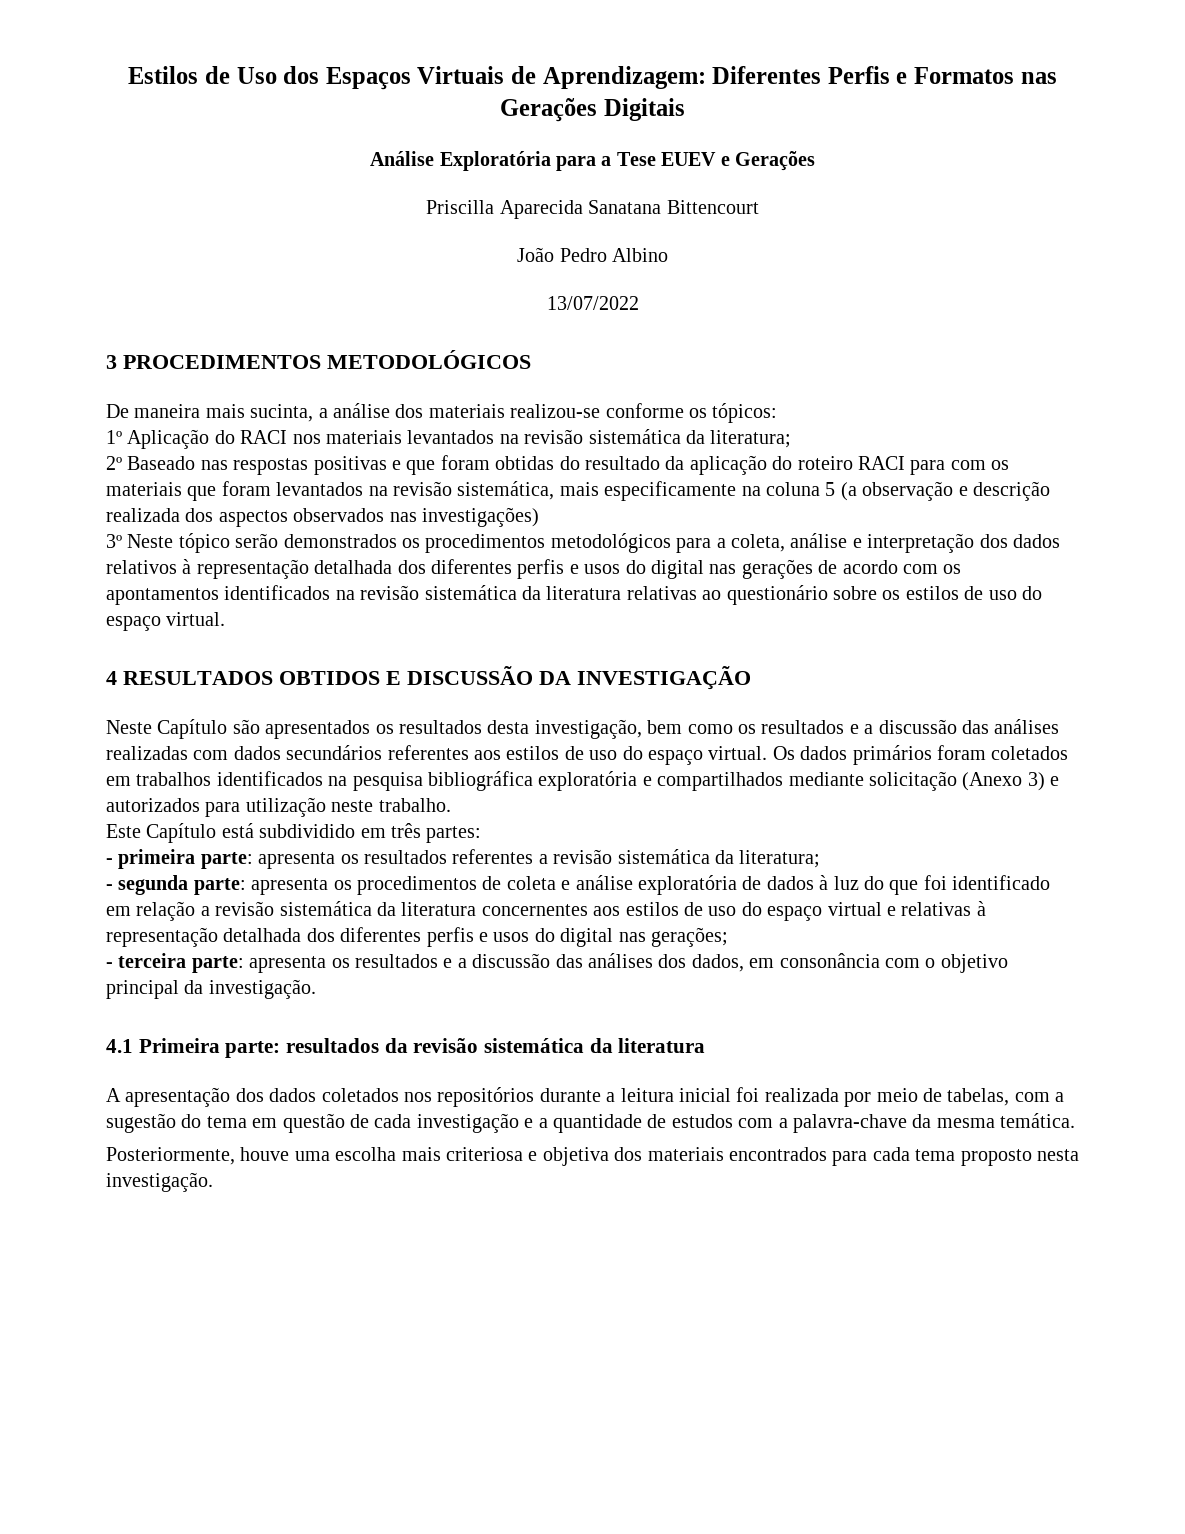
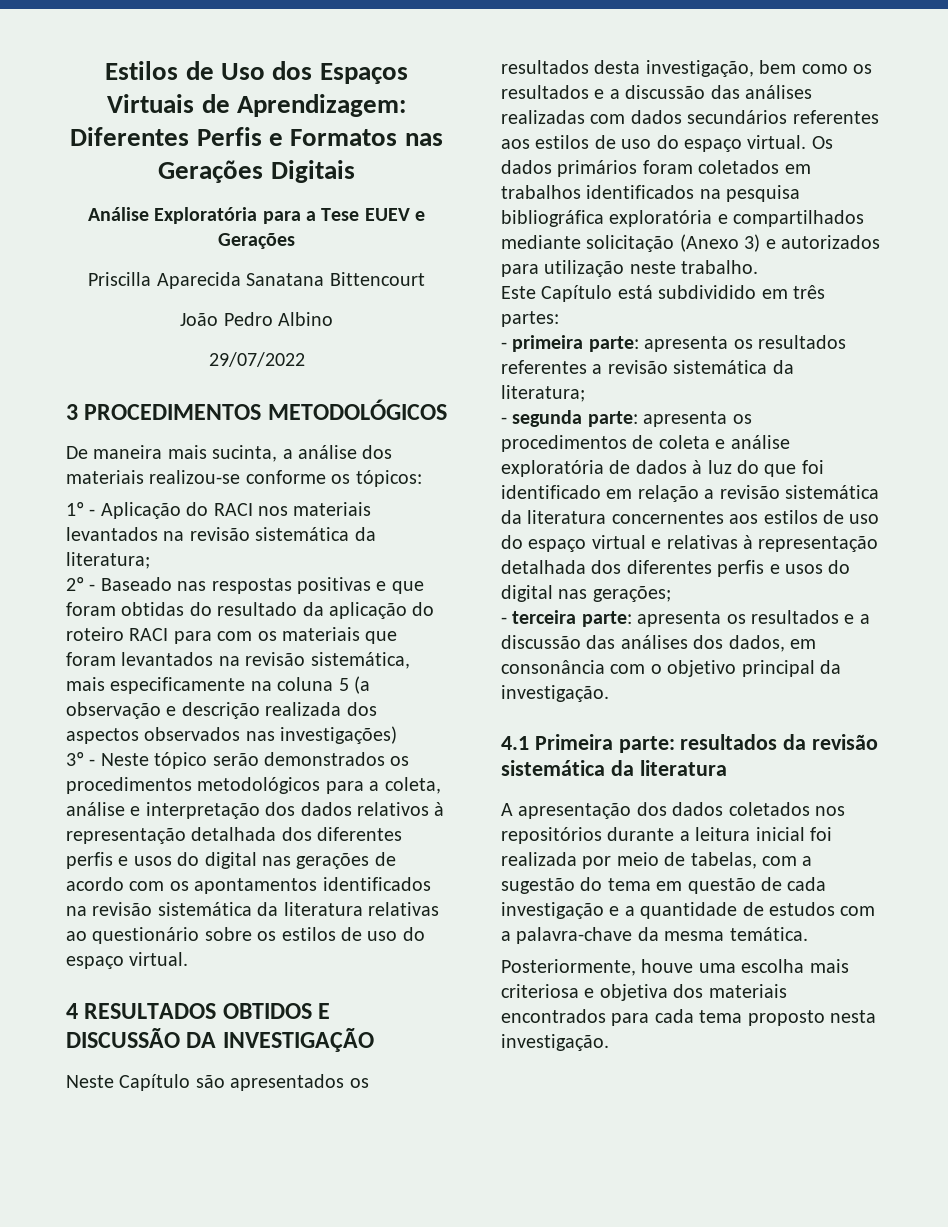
- 13/07/2022
+ 29/07/2022
- 1º Aplicação do RACI nos materiais levantados na revisão sistemática da literatura;
+ 1º - Aplicação do RACI nos materiais levantados na revisão sistemática da literatura;
- 2º Baseado nas respostas positivas e que foram obtidas do resultado da aplicação do roteiro RACI para com os materiais que foram levantados na revisão sistemática, mais especificamente na coluna 5 (a observação e descrição realizada dos aspectos observados nas investigações)
+ 2º - Baseado nas respostas positivas e que foram obtidas do resultado da aplicação do roteiro RACI para com os materiais que foram levantados na revisão sistemática, mais especificamente na coluna 5 (a observação e descrição realizada dos aspectos observados nas investigações)
- 3º Neste tópico serão demonstrados os procedimentos metodológicos para a coleta, análise e interpretação dos dados relativos à representação detalhada dos diferentes perfis e usos do digital nas gerações de acordo com os apontamentos identificados na revisão sistemática da literatura relativas ao questionário sobre os estilos de uso do espaço virtual.
+ 3º - Neste tópico serão demonstrados os procedimentos metodológicos para a coleta, análise e interpretação dos dados relativos à representação detalhada dos diferentes perfis e usos do digital nas gerações de acordo com os apontamentos identificados na revisão sistemática da literatura relativas ao questionário sobre os estilos de uso do espaço virtual.

